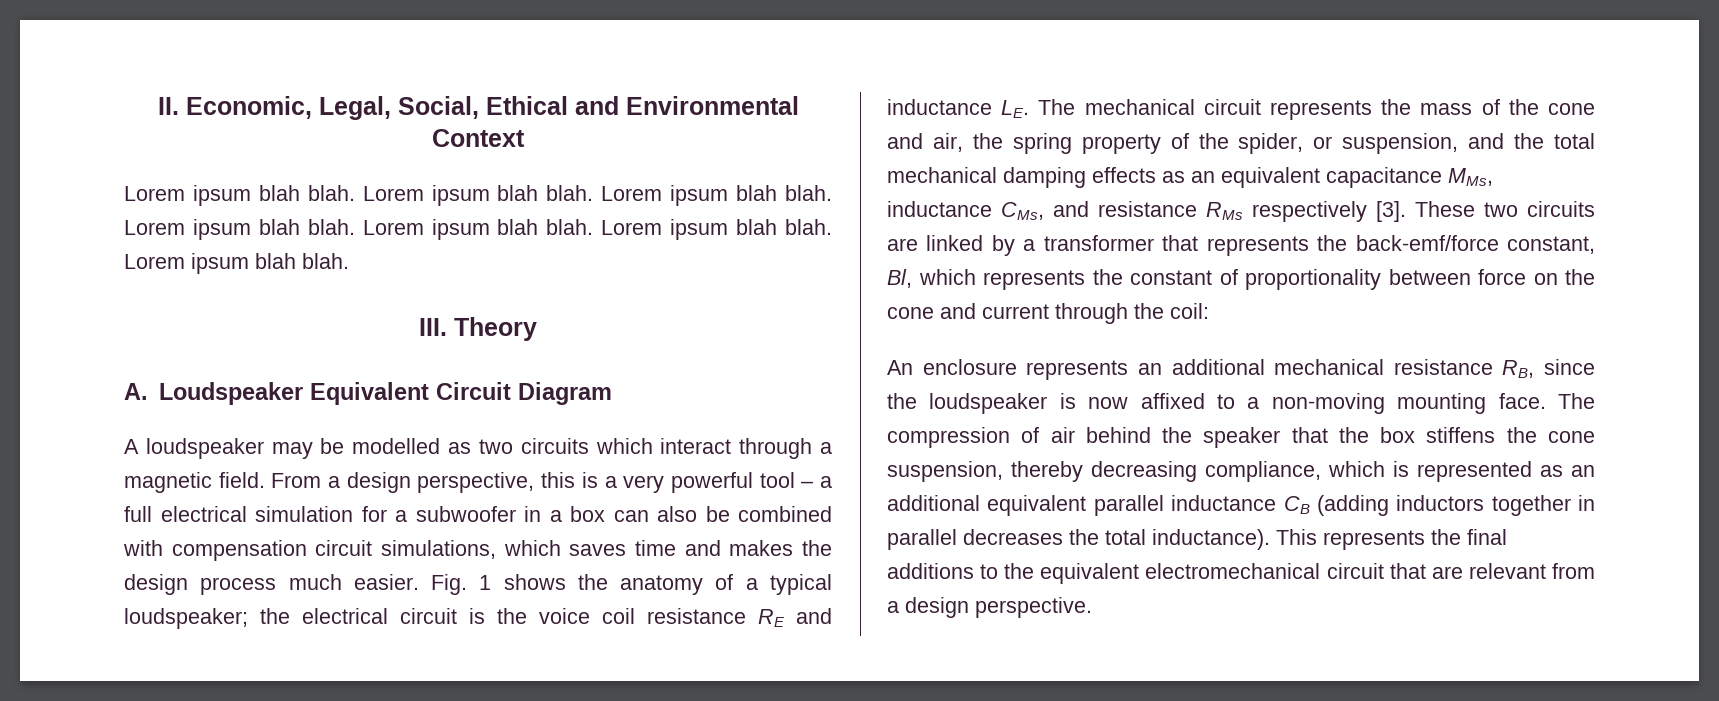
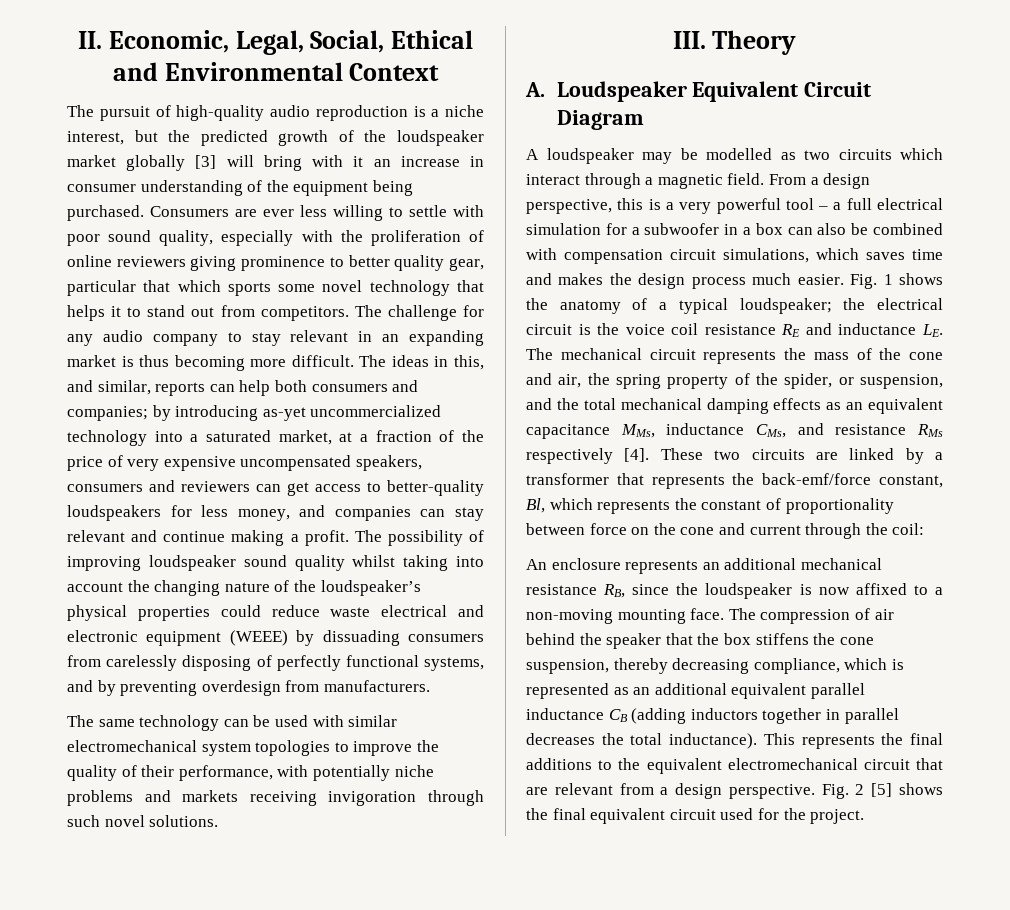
- Lorem ipsum blah blah. Lorem ipsum blah blah. Lorem ipsum blah blah. Lorem ipsum blah blah. Lorem ipsum blah blah. Lorem ipsum blah blah. Lorem ipsum blah blah.
+ The pursuit of high-quality audio reproduction is a niche interest, but the predicted growth of the loudspeaker market globally [3] will bring with it an increase in consumer understanding of the equipment being purchased. Consumers are ever less willing to settle with poor sound quality, especially with the proliferation of online reviewers giving prominence to better quality gear, particular that which sports some novel technology that helps it to stand out from competitors. The challenge for any audio company to stay relevant in an expanding market is thus becoming more difficult. The ideas in this, and similar, reports can help both consumers and companies; by introducing as-yet uncommercialized technology into a saturated market, at a fraction of the price of very expensive uncompensated speakers, consumers and reviewers can get access to better-quality loudspeakers for less money, and companies can stay relevant and continue making a profit. The possibility of improving loudspeaker sound quality whilst taking into account the changing nature of the loudspeaker’s physical properties could reduce waste electrical and electronic equipment (WEEE) by dissuading consumers from carelessly disposing of perfectly functional systems, and by preventing overdesign from manufacturers.
+ The same technology can be used with similar electromechanical system topologies to improve the quality of their performance, with potentially niche problems and markets receiving invigoration through such novel solutions.
- Fig. 1 shows the anatomy of a typical loudspeaker; the electrical circuit is the voice coil resistance RE and inductance LE. The mechanical circuit represents the mass of the cone and air, the spring property of the spider, or suspension, and the total mechanical damping effects as an equivalent capacitance MMs, inductance CMs, and resistance RMs respectively [3].
+ Fig. 1 shows the anatomy of a typical loudspeaker; the electrical circuit is the voice coil resistance RE and inductance LE. The mechanical circuit represents the mass of the cone and air, the spring property of the spider, or suspension, and the total mechanical damping effects as an equivalent capacitance MMs, inductance CMs, and resistance RMs respectively [4].
+ Fig. 2 [5] shows the final equivalent circuit used for the project.

